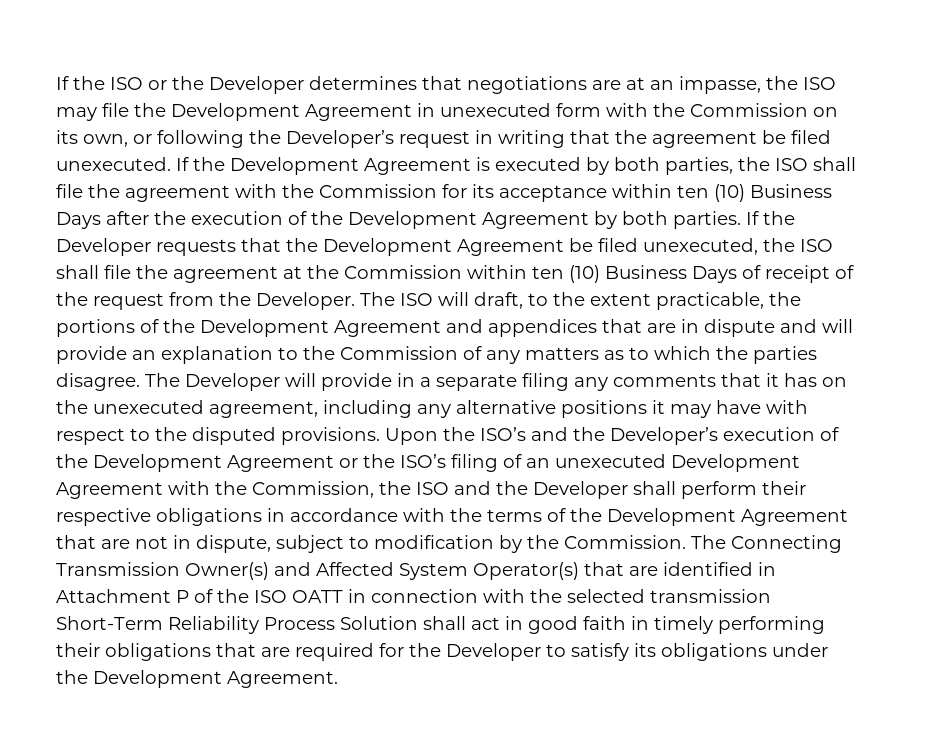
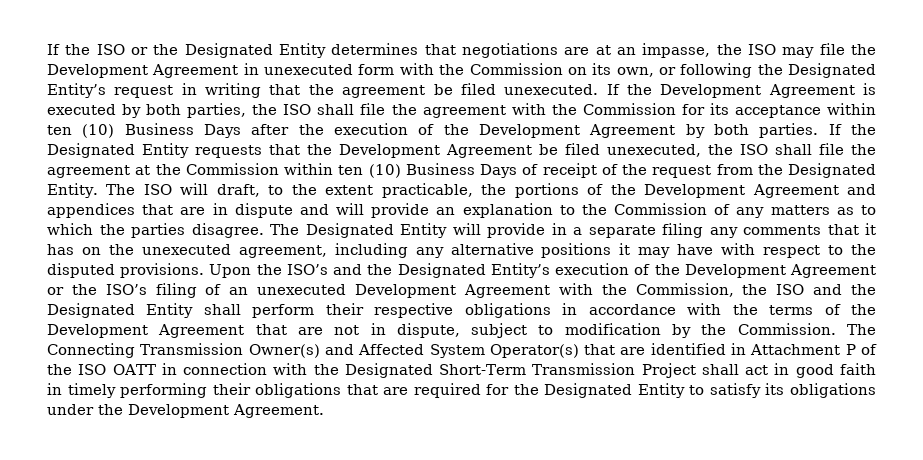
- If the ISO or the Developer determines that negotiations are at an impasse, the ISO may file the Development Agreement in unexecuted form with the Commission on its own, or following the Developer’s request in writing that the agreement be filed unexecuted.
+ If the ISO or the Designated Entity determines that negotiations are at an impasse, the ISO may file the Development Agreement in unexecuted form with the Commission on its own, or following the Designated Entity’s request in writing that the agreement be filed unexecuted.
- If the Developer requests that the Development Agreement be filed unexecuted, the ISO shall file the agreement at the Commission within ten (10) Business Days of receipt of the request from the Developer.
+ If the Designated Entity requests that the Development Agreement be filed unexecuted, the ISO shall file the agreement at the Commission within ten (10) Business Days of receipt of the request from the Designated Entity.
- The Developer will provide in a separate filing any comments that it has on the unexecuted agreement, including any alternative positions it may have with respect to the disputed provisions.
+ The Designated Entity will provide in a separate filing any comments that it has on the unexecuted agreement, including any alternative positions it may have with respect to the disputed provisions.
- Upon the ISO’s and the Developer’s execution of the Development Agreement or the ISO’s filing of an unexecuted Development Agreement with the Commission, the ISO and the Developer shall perform their respective obligations in accordance with the terms of the Development Agreement that are not in dispute, subject to modification by the Commission.
+ Upon the ISO’s and the Designated Entity’s execution of the Development Agreement or the ISO’s filing of an unexecuted Development Agreement with the Commission, the ISO and the Designated Entity shall perform their respective obligations in accordance with the terms of the Development Agreement that are not in dispute, subject to modification by the Commission.
- The Connecting Transmission Owner(s) and Affected System Operator(s) that are identified in Attachment P of the ISO OATT in connection with the selected transmission Short-Term Reliability Process Solution shall act in good faith in timely performing their obligations that are required for the Developer to satisfy its obligations under the Development Agreement.
+ The Connecting Transmission Owner(s) and Affected System Operator(s) that are identified in Attachment P of the ISO OATT in connection with the Designated Short-Term Transmission Project shall act in good faith in timely performing their obligations that are required for the Designated Entity to satisfy its obligations under the Development Agreement.

